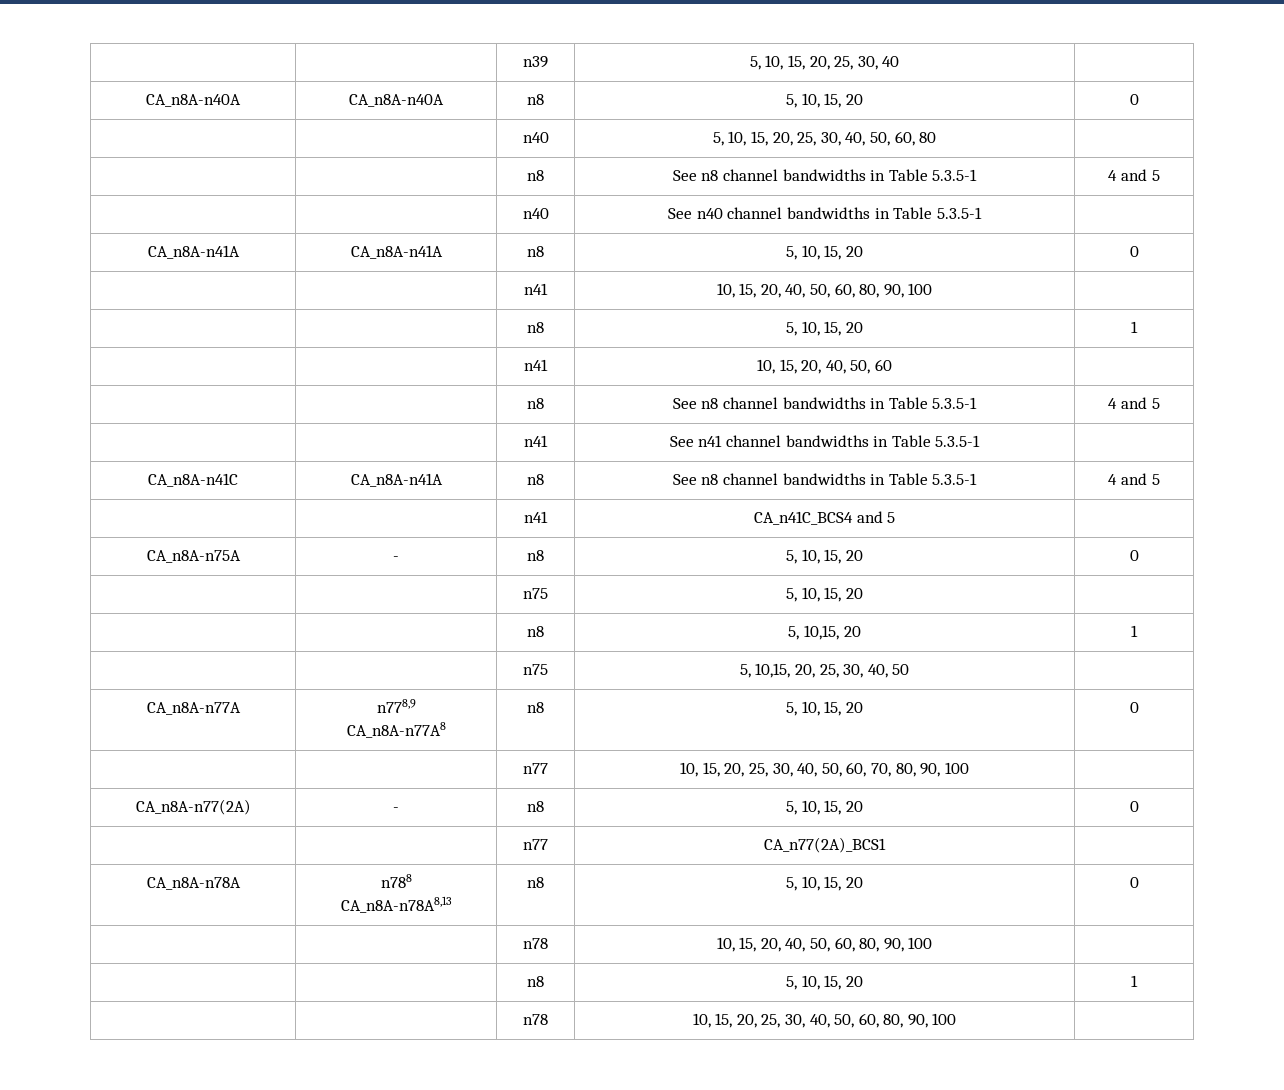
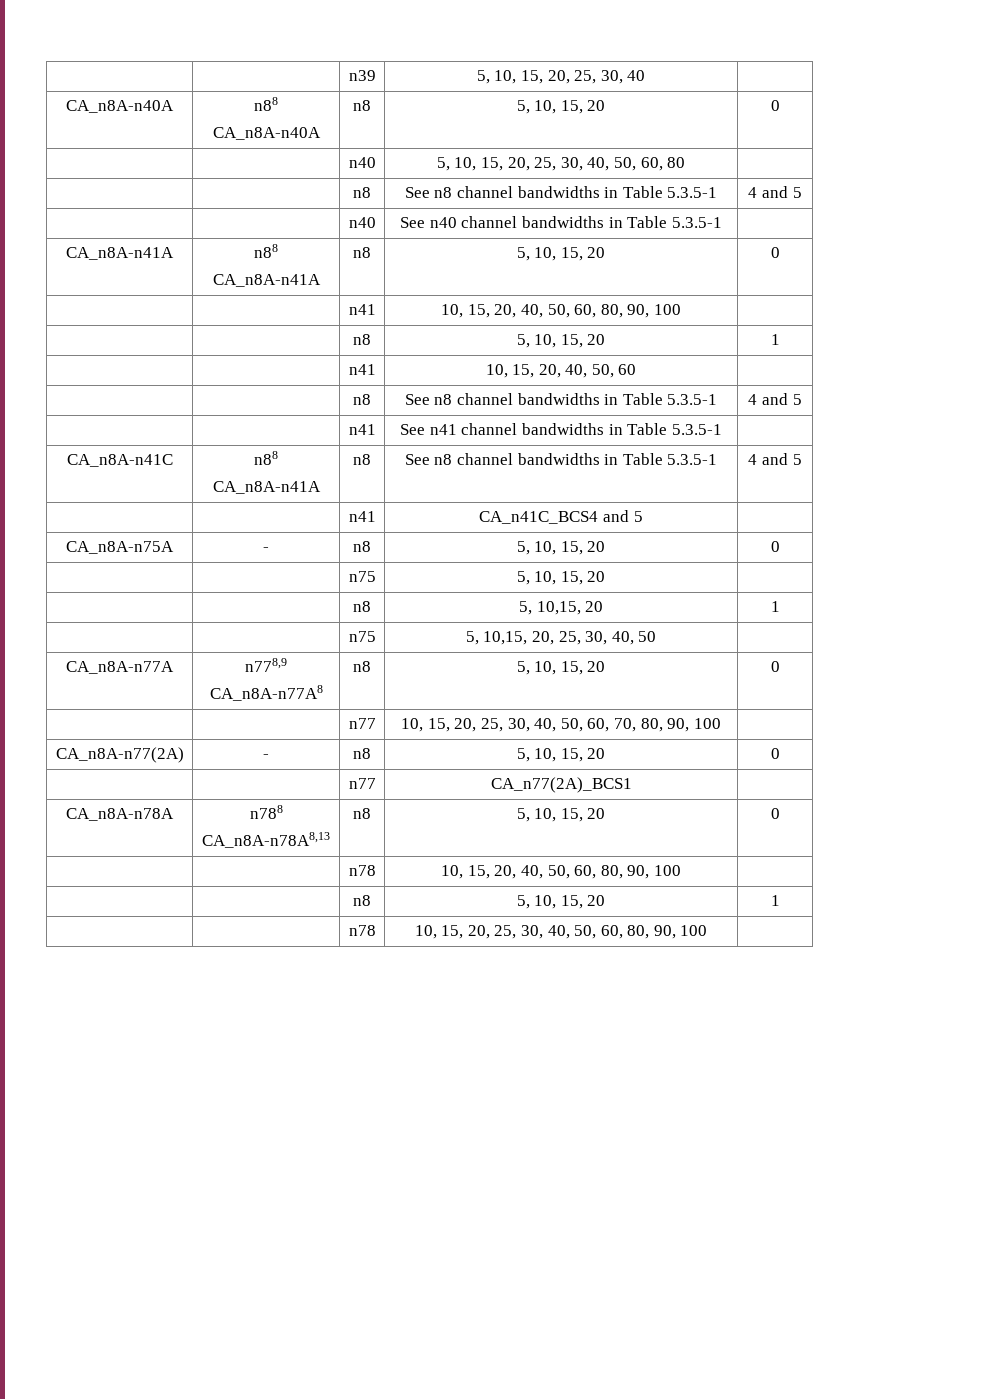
- CA_n8A-n40A | CA_n8A-n40A | n8 | 5, 10, 15, 20 | 0
+ CA_n8A-n40A | n88
+ CA_n8A-n40A | n8 | 5, 10, 15, 20 | 0
- CA_n8A-n41A | CA_n8A-n41A | n8 | 5, 10, 15, 20 | 0
+ CA_n8A-n41A | n88
+ CA_n8A-n41A | n8 | 5, 10, 15, 20 | 0
- CA_n8A-n41C | CA_n8A-n41A | n8 | See n8 channel bandwidths in Table 5.3.5-1 | 4 and 5
+ CA_n8A-n41C | n88
+ CA_n8A-n41A | n8 | See n8 channel bandwidths in Table 5.3.5-1 | 4 and 5

